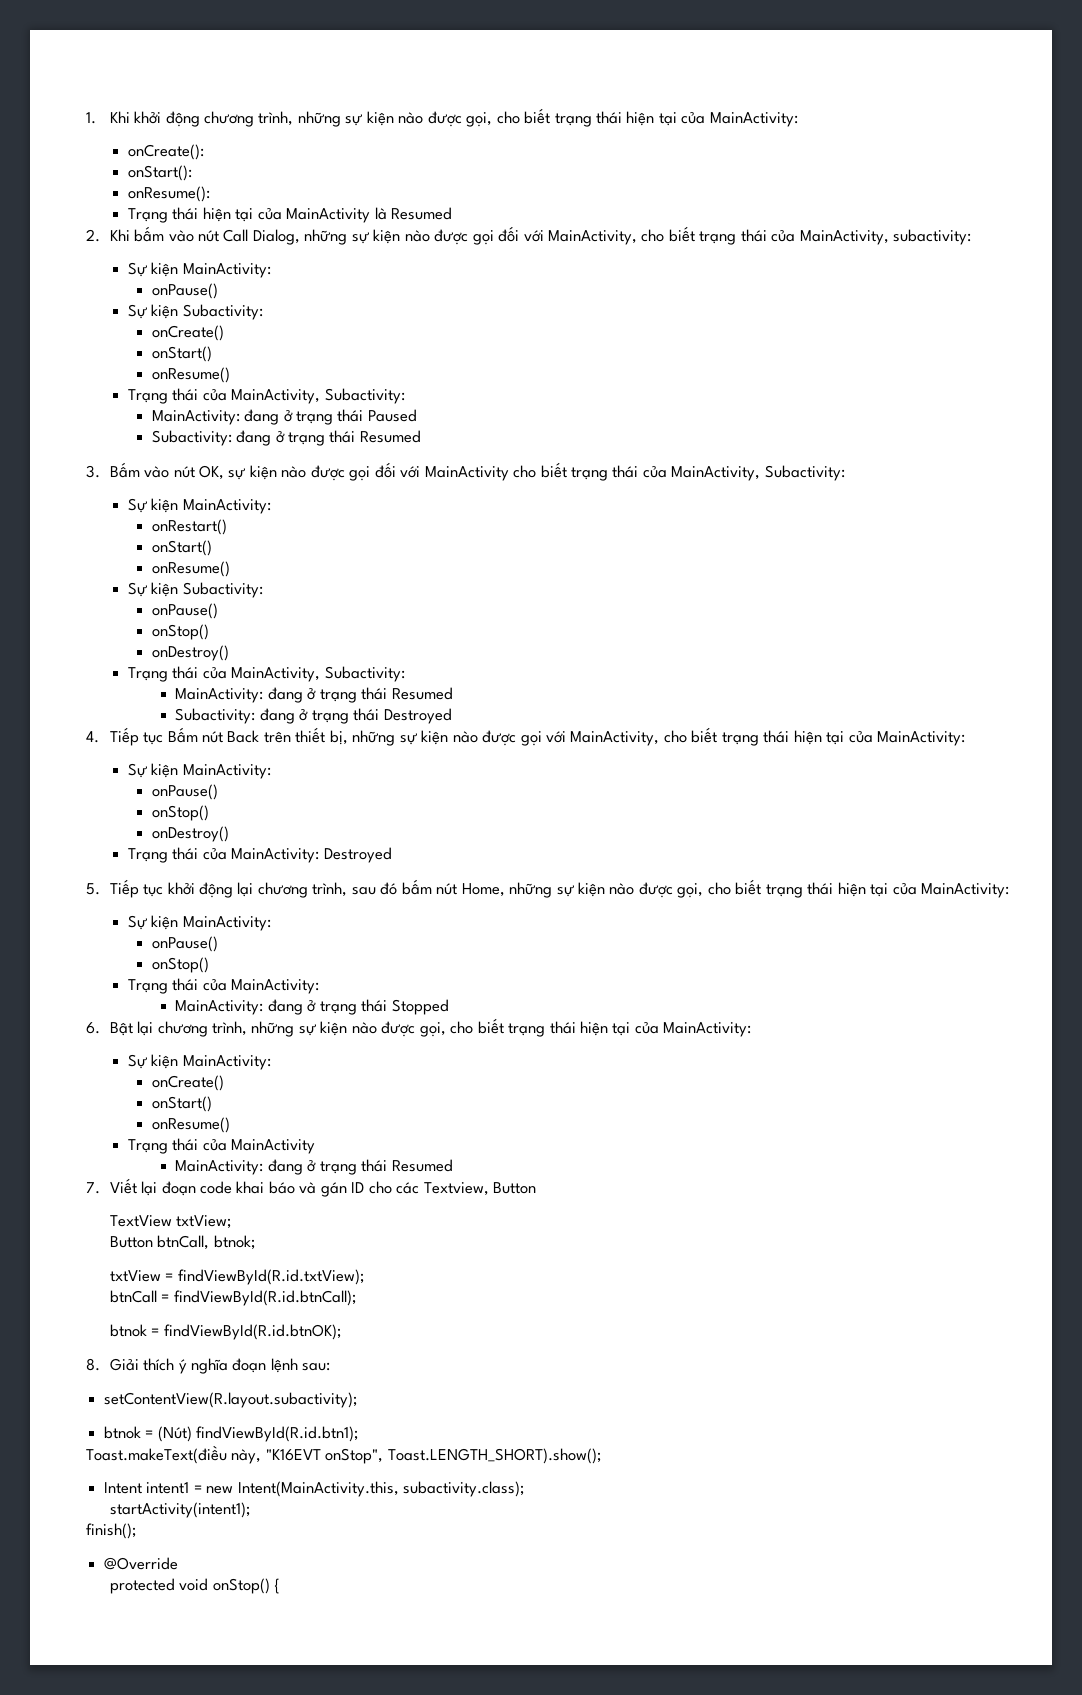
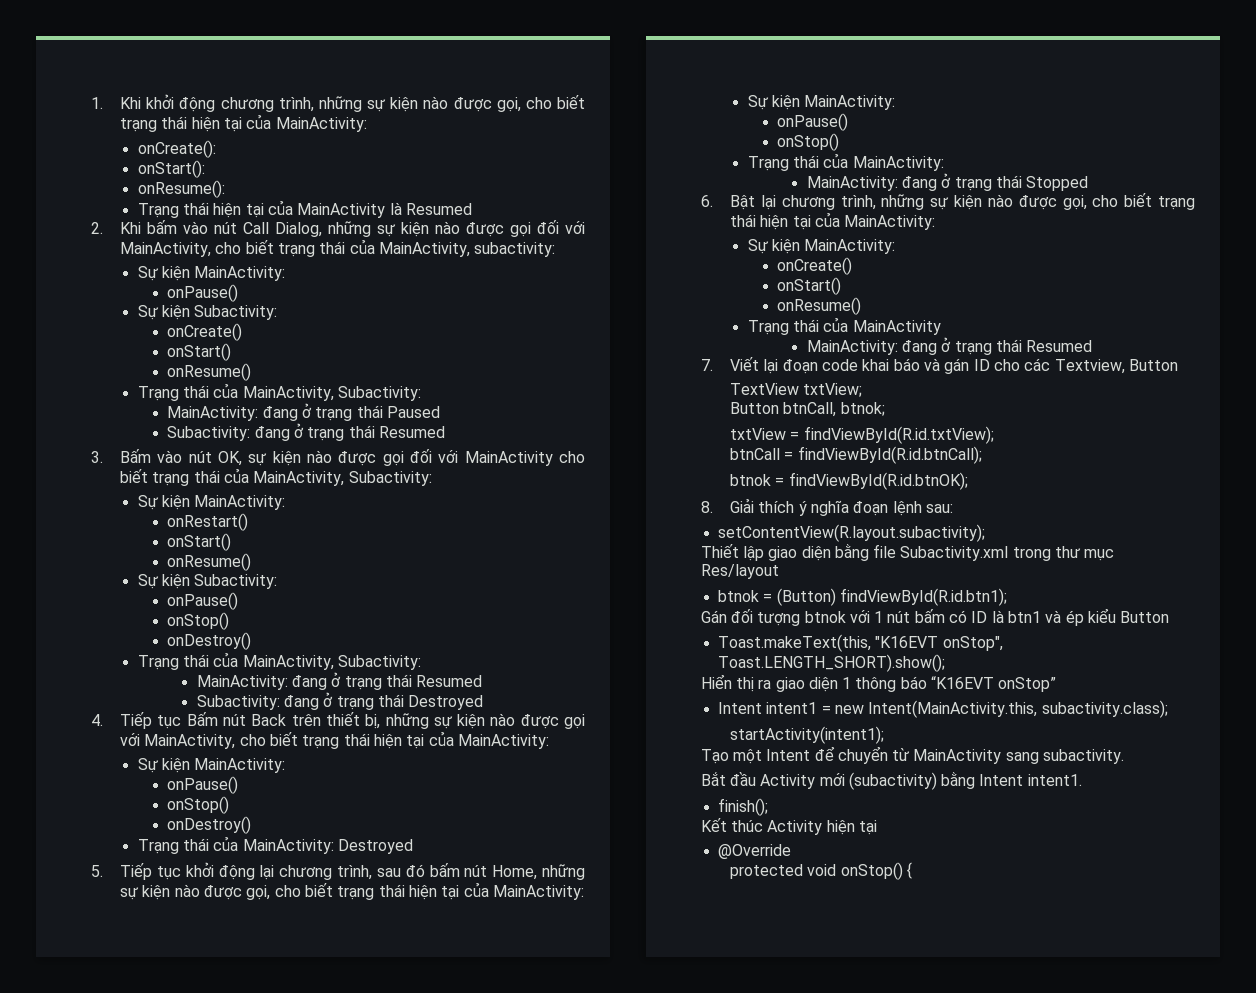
- btnok = (Nút) findViewById(R.id.btn1);
+ Thiết lập giao diện bằng file Subactivity.xml trong thư mục Res/layout
+ btnok = (Button) findViewById(R.id.btn1);
- Toast.makeText(điều này, "K16EVT onStop", Toast.LENGTH_SHORT).show();
+ Gán đối tượng btnok với 1 nút bấm có ID là btn1 và ép kiểu Button
+ Toast.makeText(this, "K16EVT onStop", Toast.LENGTH_SHORT).show();
+ Hiển thị ra giao diện 1 thông báo “K16EVT onStop”
+ Tạo một Intent để chuyển từ MainActivity sang subactivity.
+ Bắt đầu Activity mới (subactivity) bằng Intent intent1.
  finish();
+ Kết thúc Activity hiện tại

